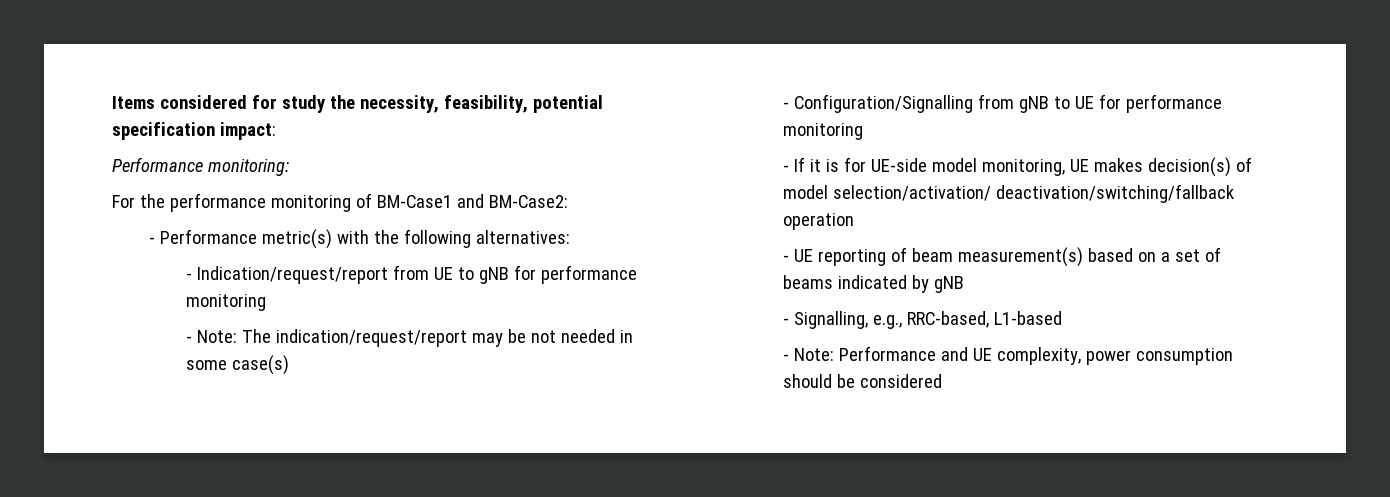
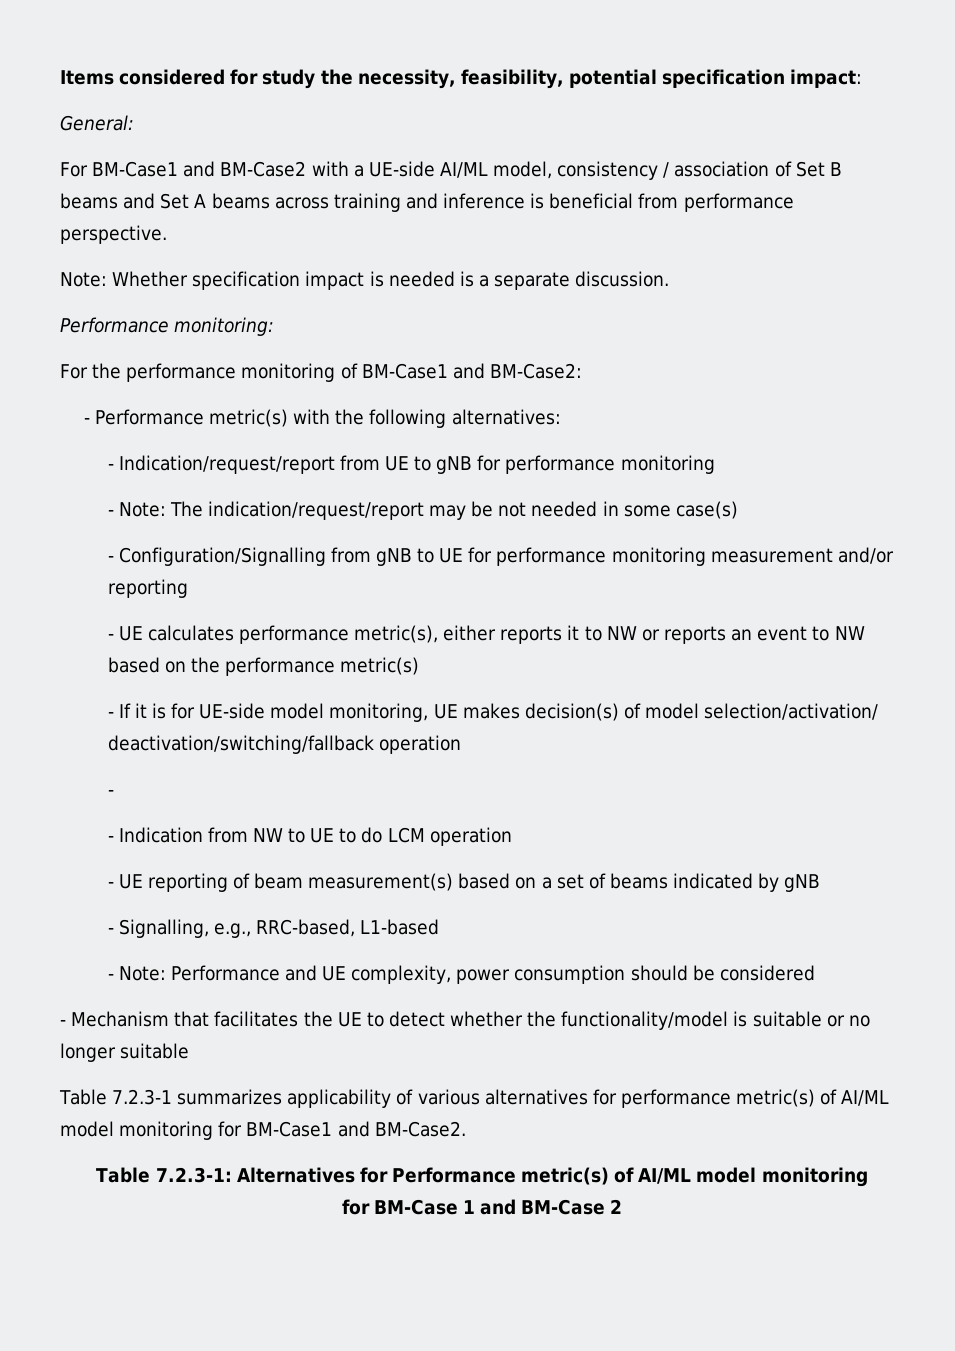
+ General:
+ For BM-Case1 and BM-Case2 with a UE-side AI/ML model, consistency / association of Set B beams and Set A beams across training and inference is beneficial from performance perspective.
+ Note: Whether specification impact is needed is a separate discussion.
- - Configuration/Signalling from gNB to UE for performance monitoring
+ - Configuration/Signalling from gNB to UE for performance monitoring measurement and/or reporting
+ - UE calculates performance metric(s), either reports it to NW or reports an event to NW based on the performance metric(s)
  - If it is for UE-side model monitoring, UE makes decision(s) of model selection/activation/ deactivation/switching/fallback operation
+ -
+ - Indication from NW to UE to do LCM operation
+ - Mechanism that facilitates the UE to detect whether the functionality/model is suitable or no longer suitable
+ Table 7.2.3-1 summarizes applicability of various alternatives for performance metric(s) of AI/ML model monitoring for BM-Case1 and BM-Case2.
+ Table 7.2.3-1: Alternatives for Performance metric(s) of AI/ML model monitoring
+ for BM-Case 1 and BM-Case 2

